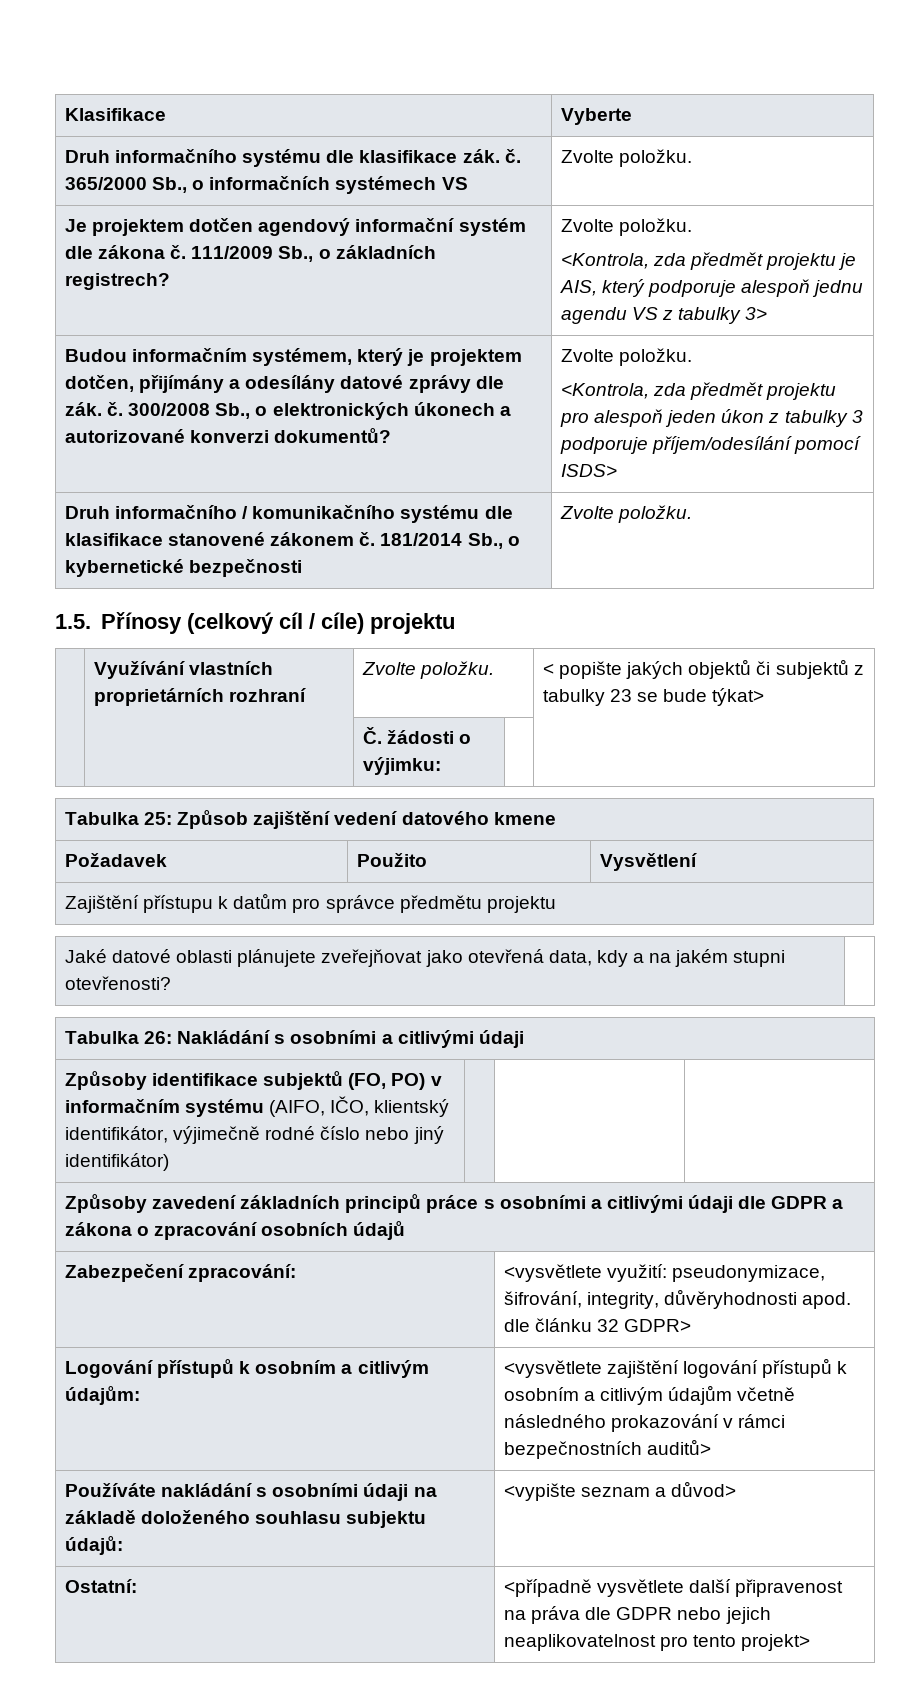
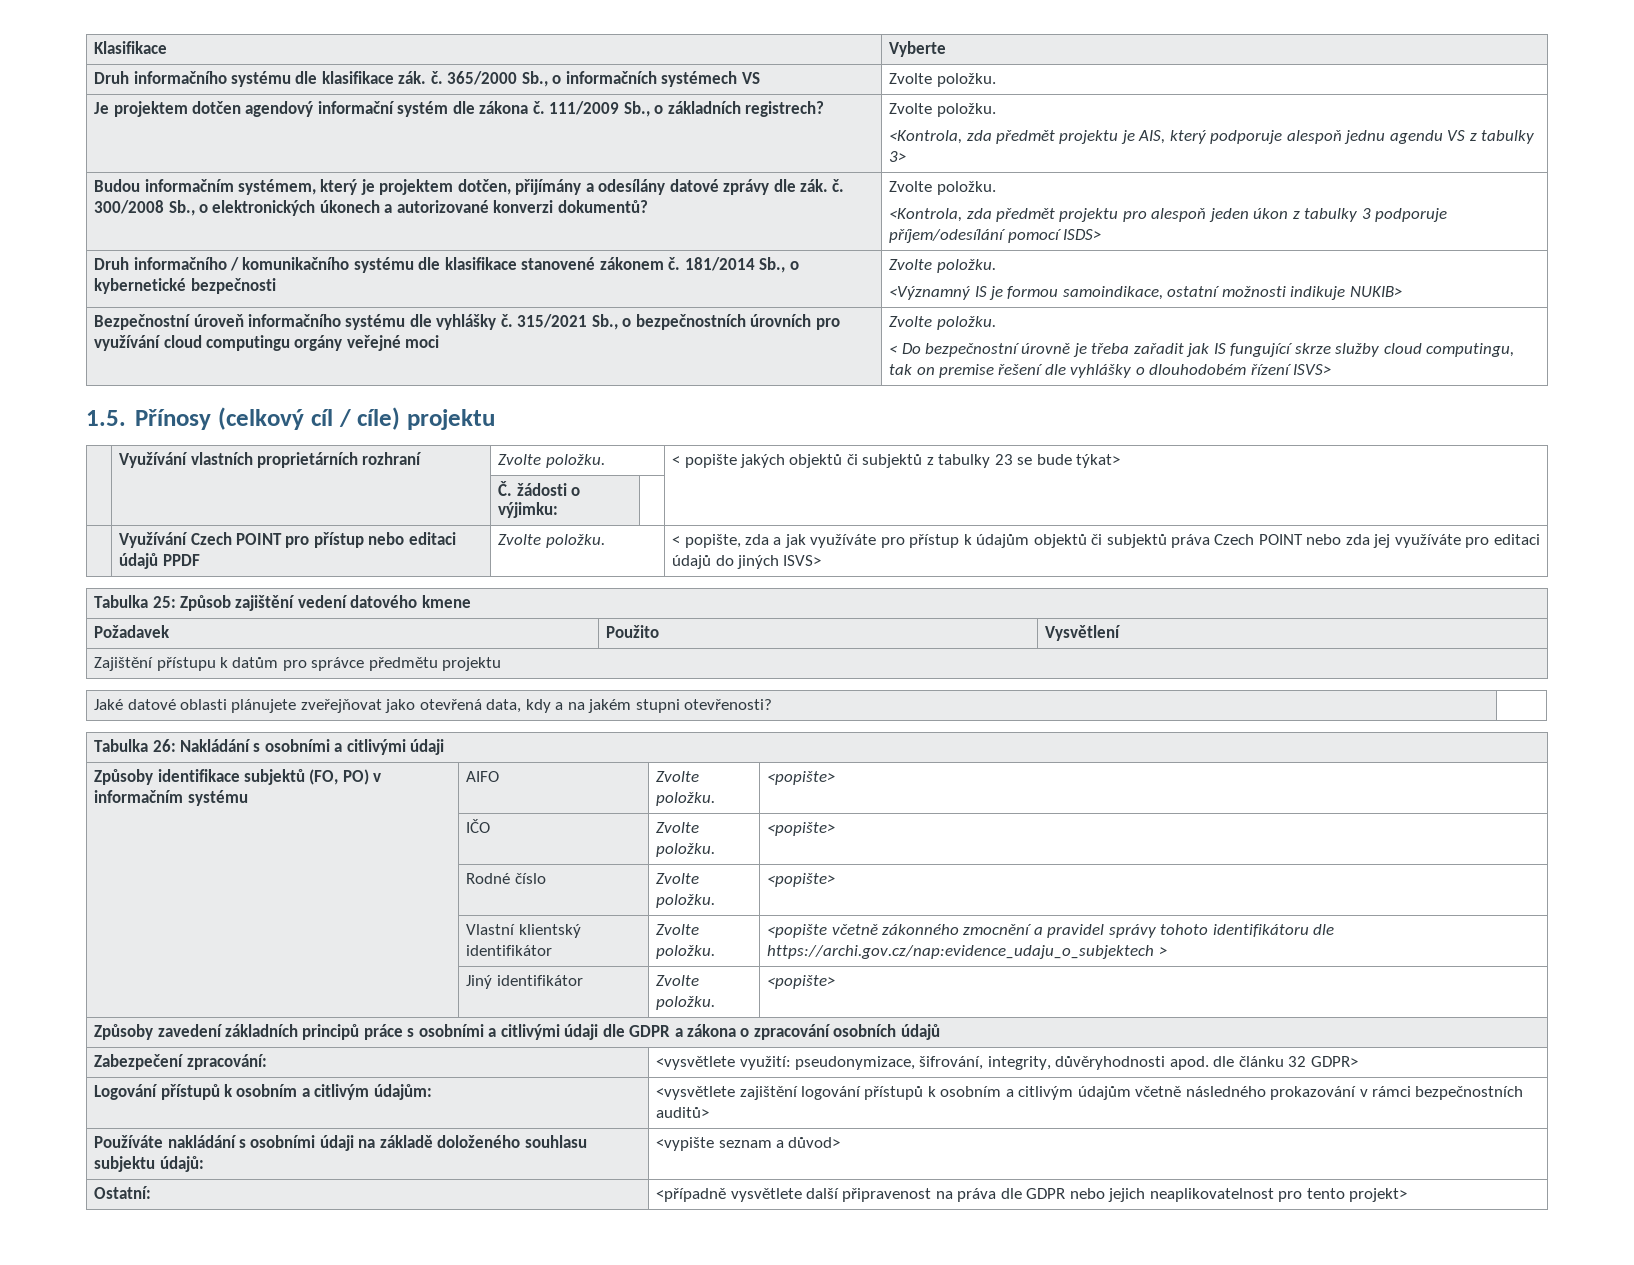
  Druh informačního / komunikačního systému dle klasifikace stanovené zákonem č. 181/2014 Sb., o kybernetické bezpečnosti | Zvolte položku.
+ <Významný IS je formou samoindikace, ostatní možnosti indikuje NUKIB>
+ Bezpečnostní úroveň informačního systému dle vyhlášky č. 315/2021 Sb., o bezpečnostních úrovních pro využívání cloud computingu orgány veřejné moci | Zvolte položku.
+ < Do bezpečnostní úrovně je třeba zařadit jak IS fungující skrze služby cloud computingu, tak on premise řešení dle vyhlášky o dlouhodobém řízení ISVS>
+ | Využívání Czech POINT pro přístup nebo editaci údajů PPDF | Zvolte položku. | < popište, zda a jak využíváte pro přístup k údajům objektů či subjektů práva Czech POINT nebo zda jej využíváte pro editaci údajů do jiných ISVS>
- Způsoby identifikace subjektů (FO, PO) v informačním systému (AIFO, IČO, klientský identifikátor, výjimečně rodné číslo nebo jiný identifikátor) | | |
+ Způsoby identifikace subjektů (FO, PO) v informačním systému | AIFO | Zvolte položku. | <popište>
+ | IČO | Zvolte položku. | <popište>
+ | Rodné číslo | Zvolte položku. | <popište>
+ | Vlastní klientský identifikátor | Zvolte položku. | <popište včetně zákonného zmocnění a pravidel správy tohoto identifikátoru dle https://archi.gov.cz/nap:evidence_udaju_o_subjektech >
+ | Jiný identifikátor | Zvolte položku. | <popište>

